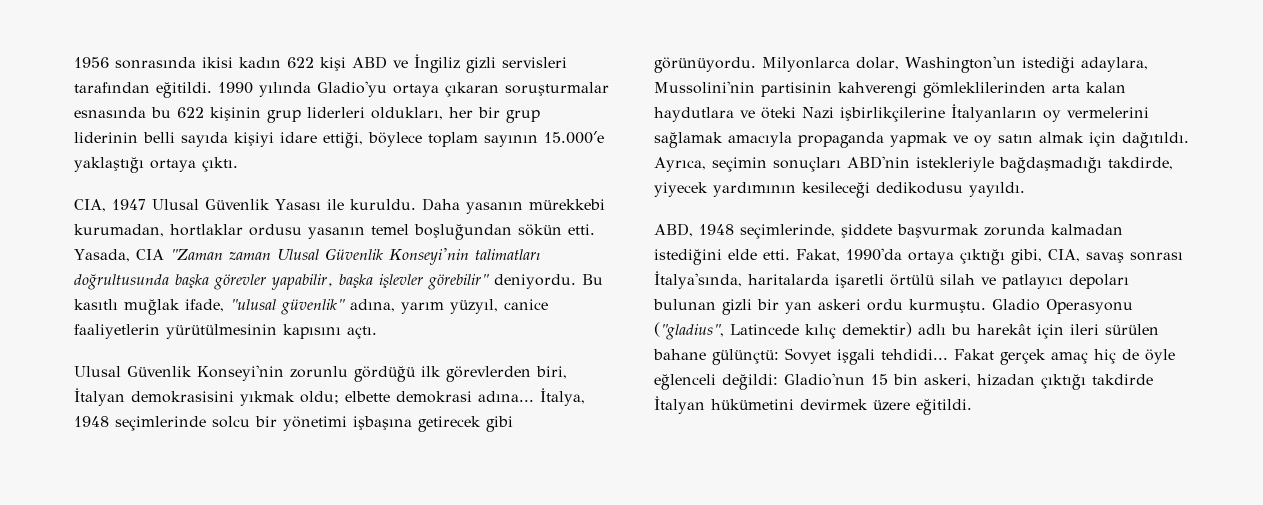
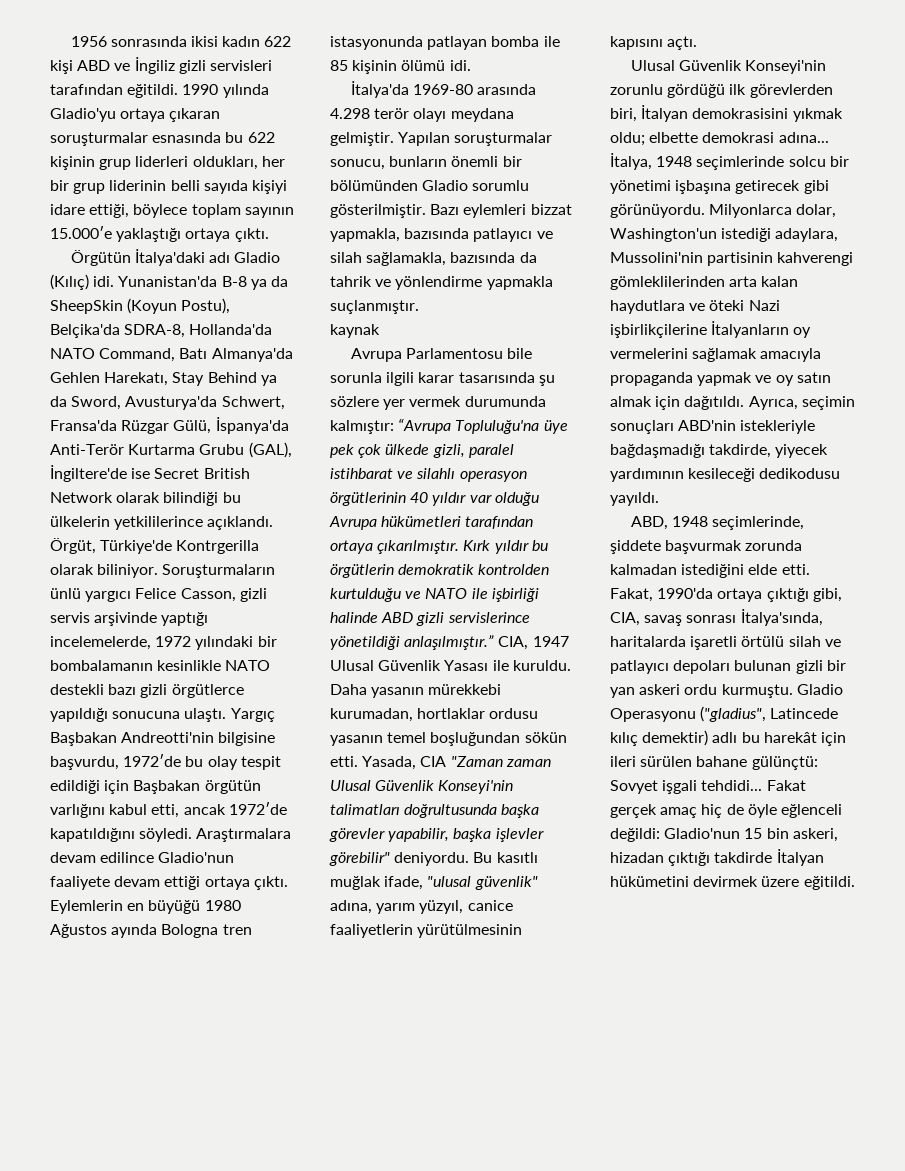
+ Örgütün İtalya'daki adı Gladio (Kılıç) idi. Yunanistan'da B-8 ya da SheepSkin (Koyun Postu), Belçika'da SDRA-8, Hollanda'da NATO Command, Batı Almanya'da Gehlen Harekatı, Stay Behind ya da Sword, Avusturya'da Schwert, Fransa'da Rüzgar Gülü, İspanya'da Anti-Terör Kurtarma Grubu (GAL), İngiltere'de ise Secret British Network olarak bilindiği bu ülkelerin yetkililerince açıklandı. Örgüt, Türkiye'de Kontrgerilla olarak biliniyor. Soruşturmaların ünlü yargıcı Felice Casson, gizli servis arşivinde yaptığı incelemelerde, 1972 yılındaki bir bombalamanın kesinlikle NATO destekli bazı gizli örgütlerce yapıldığı sonucuna ulaştı. Yargıç Başbakan Andreotti'nin bilgisine başvurdu, 1972′de bu olay tespit edildiği için Başbakan örgütün varlığını kabul etti, ancak 1972′de kapatıldığını söyledi. Araştırmalara devam edilince Gladio'nun faaliyete devam ettiği ortaya çıktı. Eylemlerin en büyüğü 1980 Ağustos ayında Bologna tren istasyonunda patlayan bomba ile 85 kişinin ölümü idi.
+ İtalya'da 1969-80 arasında 4.298 terör olayı meydana gelmiştir. Yapılan soruşturmalar sonucu, bunların önemli bir bölümünden Gladio sorumlu gösterilmiştir. Bazı eylemleri bizzat yapmakla, bazısında patlayıcı ve silah sağlamakla, bazısında da tahrik ve yönlendirme yapmakla suçlanmıştır.
+ kaynak
+ Avrupa Parlamentosu bile sorunla ilgili karar tasarısında şu sözlere yer vermek durumunda kalmıştır: “Avrupa Topluluğu'na üye pek çok ülkede gizli, paralel istihbarat ve silahlı operasyon örgütlerinin 40 yıldır var olduğu Avrupa hükümetleri tarafından ortaya çıkarılmıştır. Kırk yıldır bu örgütlerin demokratik kontrolden kurtulduğu ve NATO ile işbirliği halinde ABD gizli servislerince yönetildiği anlaşılmıştır.”

